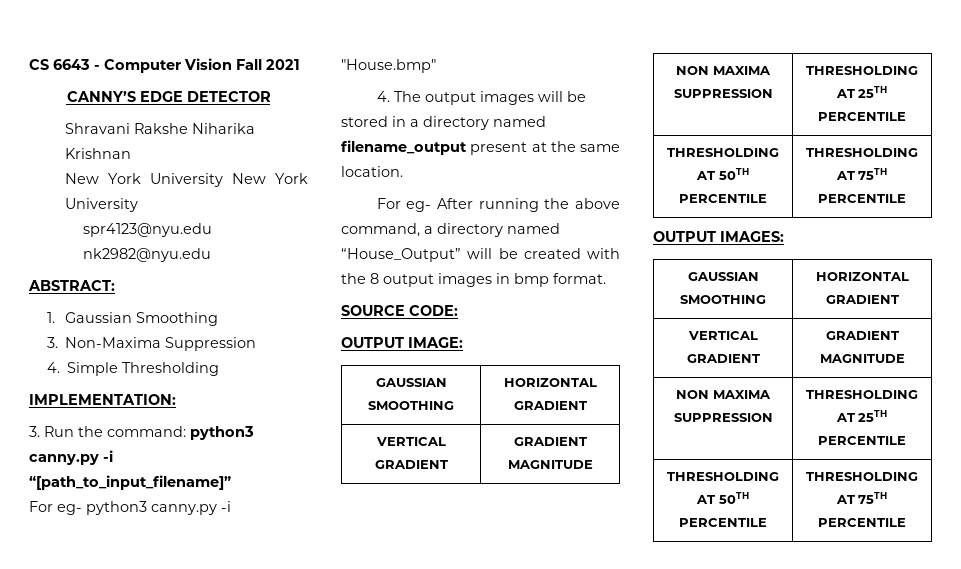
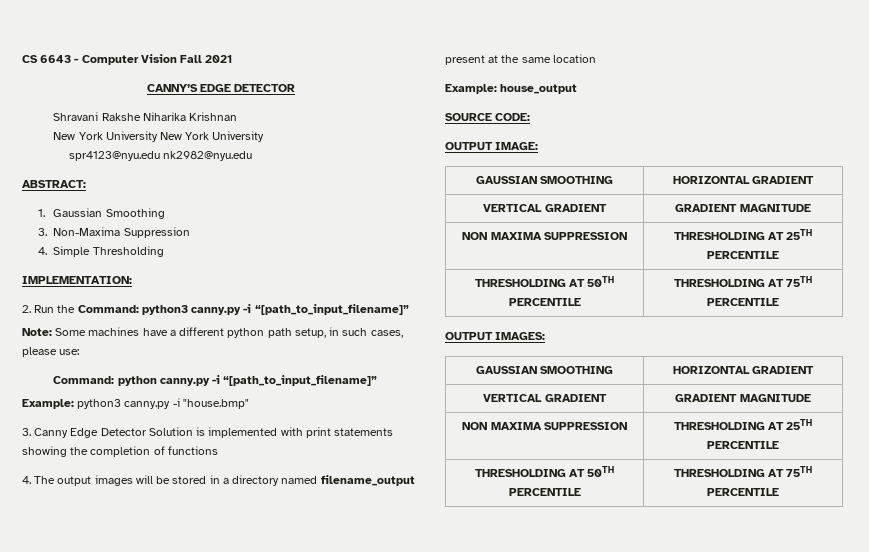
- 3. Run the command: python3 canny.py -i “[path_to_input_filename]”
+ 2. Run the Command: python3 canny.py -i “[path_to_input_filename]”
- For eg- python3 canny.py -i "House.bmp"
+ Note: Some machines have a different python path setup, in such cases, please use:
+ Command: python canny.py -i “[path_to_input_filename]”
+ Example: python3 canny.py -i "house.bmp"
+ 3. Canny Edge Detector Solution is implemented with print statements showing the completion of functions
- 4. The output images will be stored in a directory named filename_output present at the same location.
- For eg- After running the above command, a directory named “House_Output” will be created with the 8 output images in bmp format.
+ 4. The output images will be stored in a directory named filename_output present at the same location
+ Example: house_output

